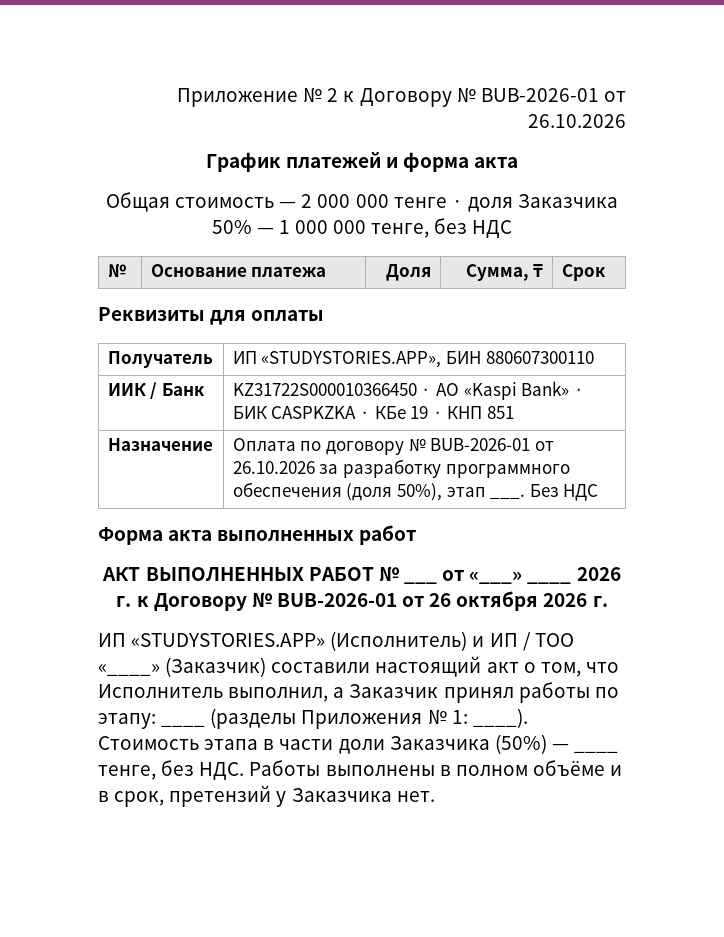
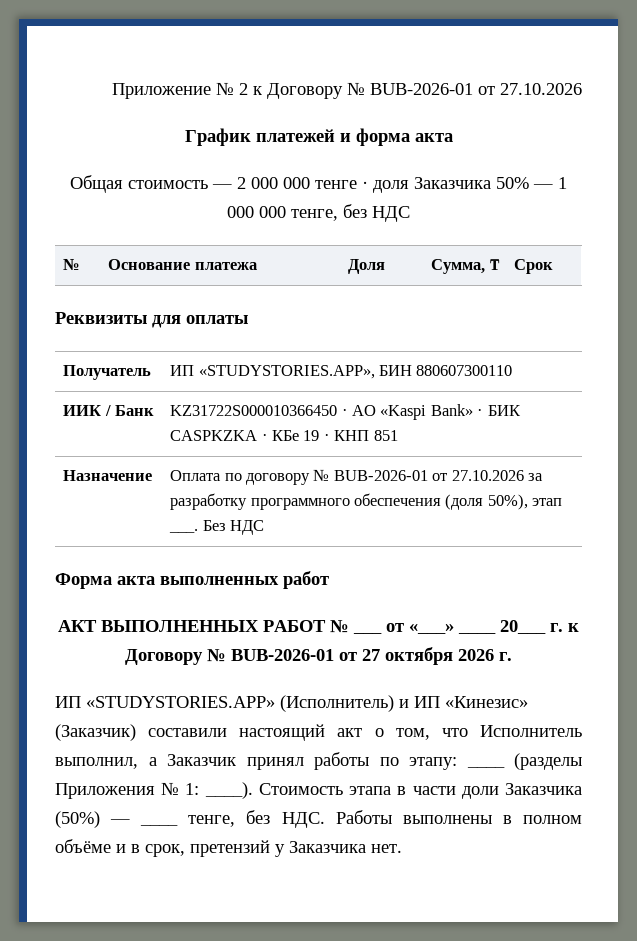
- Приложение № 2 к Договору № BUB-2026-01 от 26.10.2026
+ Приложение № 2 к Договору № BUB-2026-01 от 27.10.2026
- Назначение | Оплата по договору № BUB-2026-01 от 26.10.2026 за разработку программного обеспечения (доля 50%), этап ___. Без НДС
+ Назначение | Оплата по договору № BUB-2026-01 от 27.10.2026 за разработку программного обеспечения (доля 50%), этап ___. Без НДС
- АКТ ВЫПОЛНЕННЫХ РАБОТ № ___ от «___» ____ 2026 г. к Договору № BUB-2026-01 от 26 октября 2026 г.
+ АКТ ВЫПОЛНЕННЫХ РАБОТ № ___ от «___» ____ 20___ г. к Договору № BUB-2026-01 от 27 октября 2026 г.
- ИП «STUDYSTORIES.APP» (Исполнитель) и ИП / ТОО «____» (Заказчик) составили настоящий акт о том, что Исполнитель выполнил, а Заказчик принял работы по этапу: ____ (разделы Приложения № 1: ____).
+ ИП «STUDYSTORIES.APP» (Исполнитель) и ИП «Кинезис» (Заказчик) составили настоящий акт о том, что Исполнитель выполнил, а Заказчик принял работы по этапу: ____ (разделы Приложения № 1: ____).

